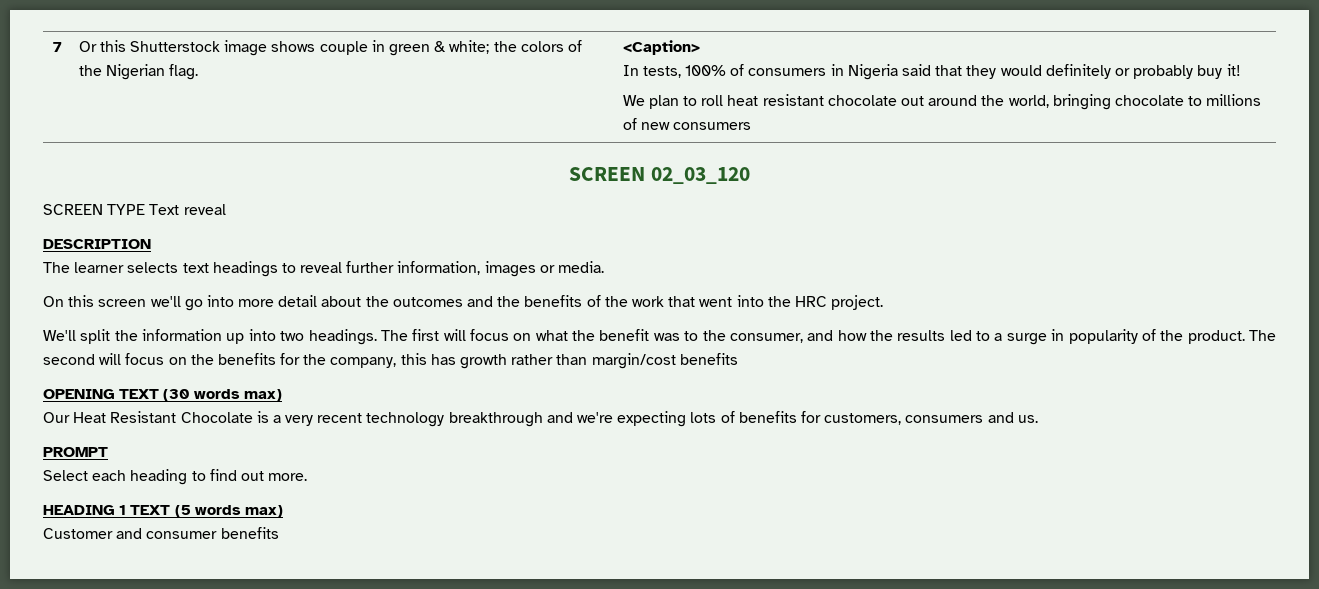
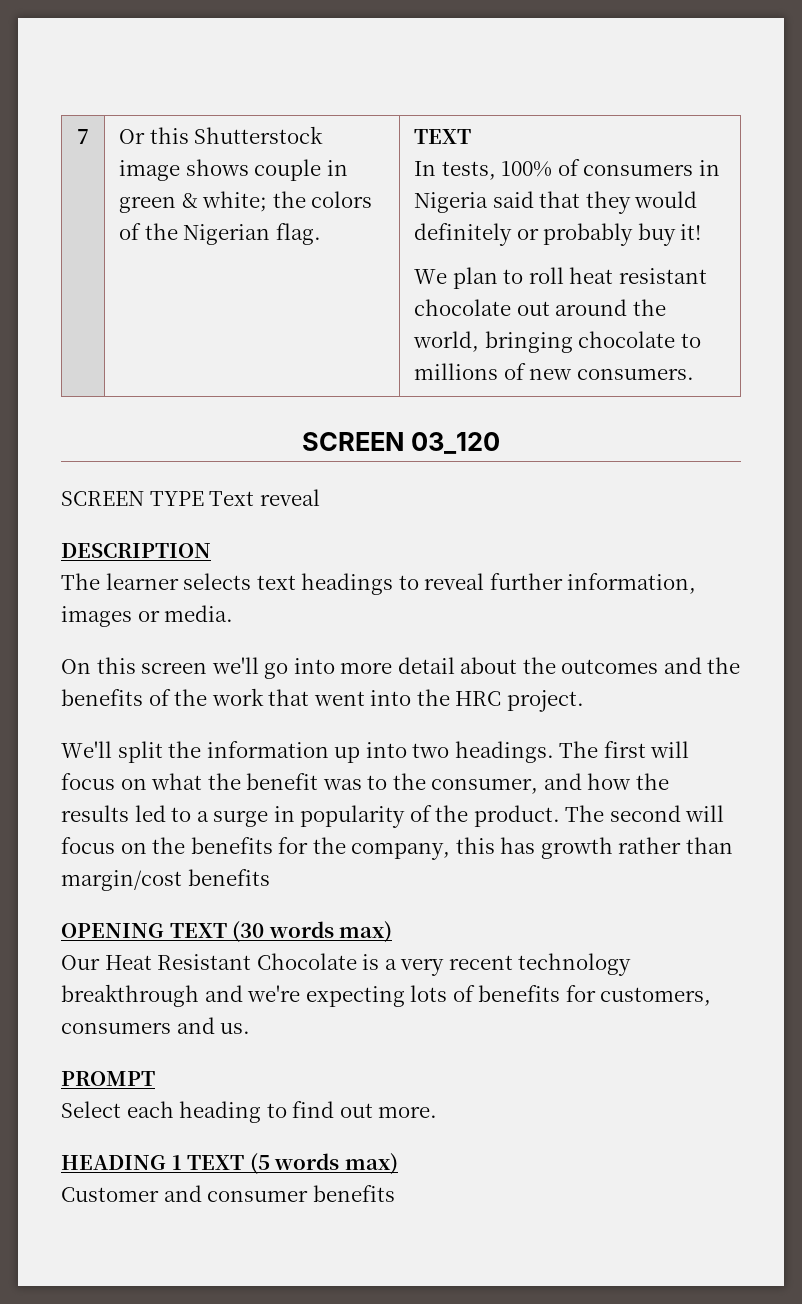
- Or this Shutterstock image shows couple in green & white; the colors of the Nigerian flag. | <Caption>
+ Or this Shutterstock image shows couple in green & white; the colors of the Nigerian flag. | TEXT
- We plan to roll heat resistant chocolate out around the world, bringing chocolate to millions of new consumers
- SCREEN 02_03_120
+ We plan to roll heat resistant chocolate out around the world, bringing chocolate to millions of new consumers.
+ SCREEN 03_120

